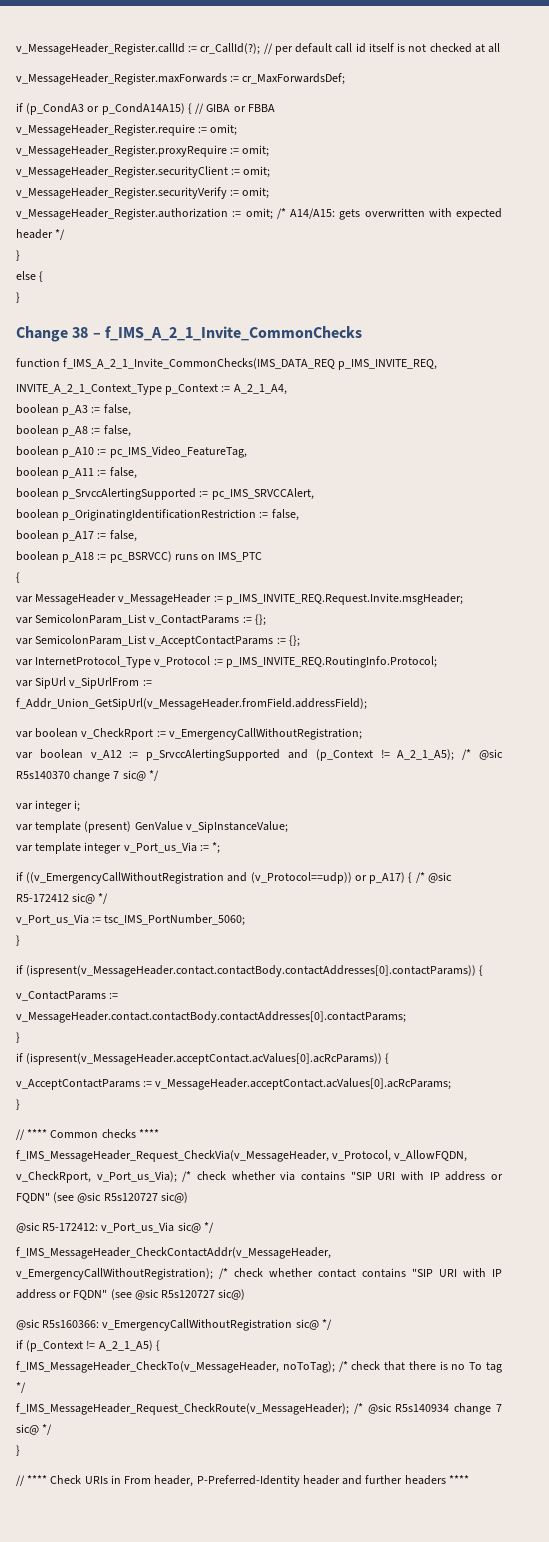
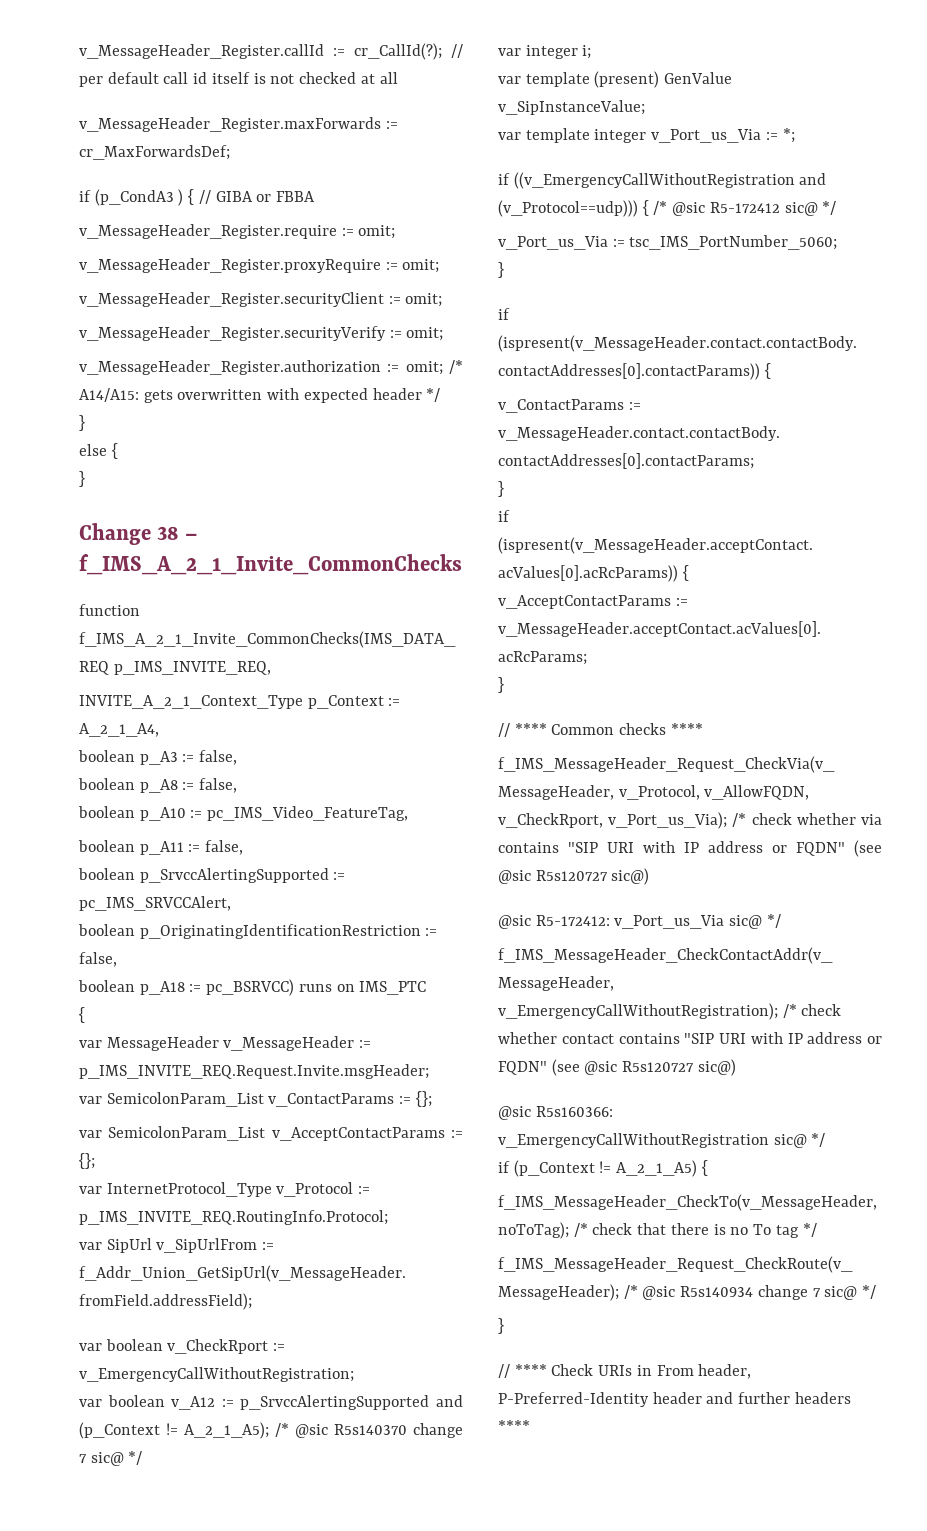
- if (p_CondA3 or p_CondA14A15) { // GIBA or FBBA
+ if (p_CondA3 ) { // GIBA or FBBA
- boolean p_A17 := false,
- if ((v_EmergencyCallWithoutRegistration and (v_Protocol==udp)) or p_A17) { /* @sic R5-172412 sic@ */
+ if ((v_EmergencyCallWithoutRegistration and (v_Protocol==udp))) { /* @sic R5-172412 sic@ */

